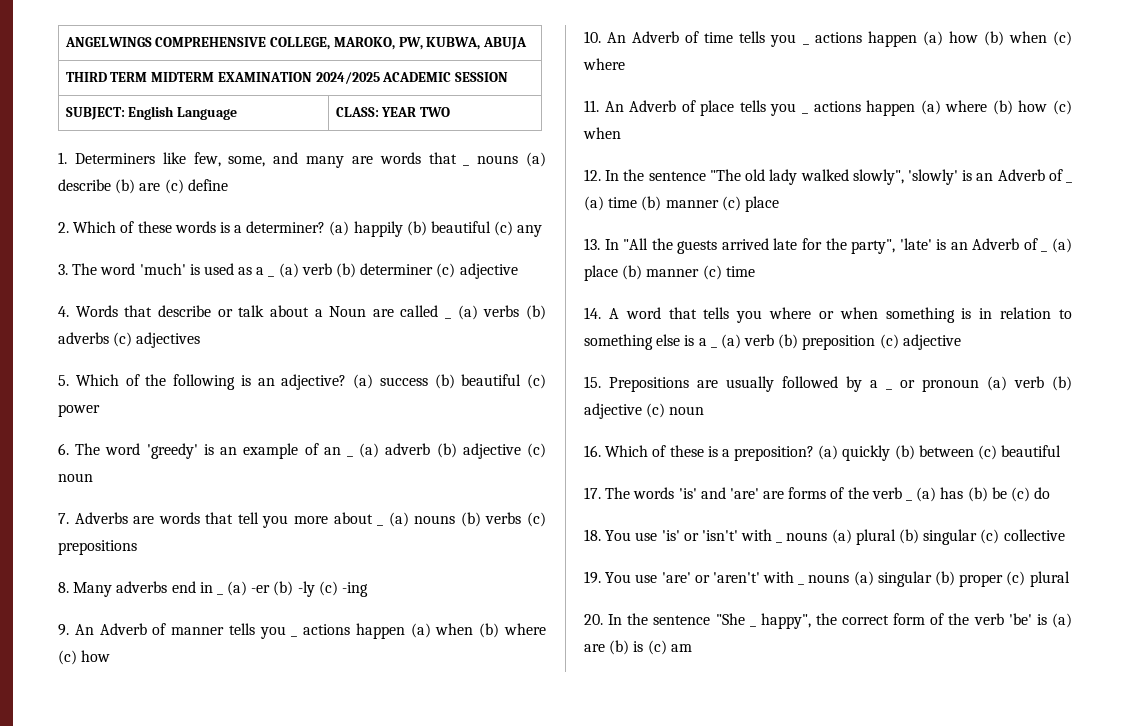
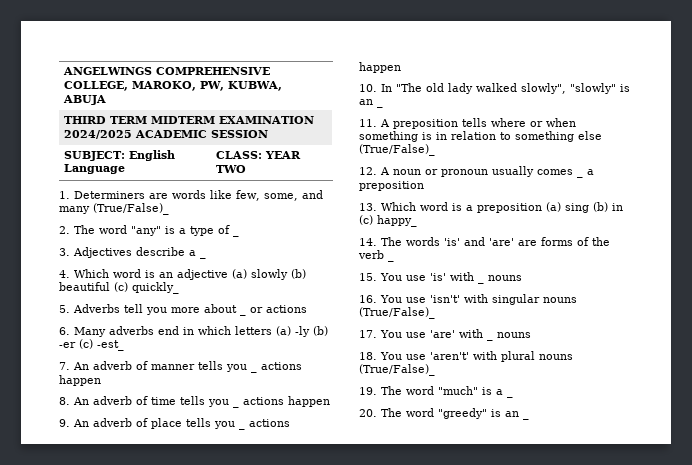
- 1. Determiners like few, some, and many are words that _ nouns (a) describe (b) are (c) define
- 2. Which of these words is a determiner? (a) happily (b) beautiful (c) any
- 3. The word 'much' is used as a _ (a) verb (b) determiner (c) adjective
- 4. Words that describe or talk about a Noun are called _ (a) verbs (b) adverbs (c) adjectives
- 5. Which of the following is an adjective? (a) success (b) beautiful (c) power
- 6. The word 'greedy' is an example of an _ (a) adverb (b) adjective (c) noun
- 7. Adverbs are words that tell you more about _ (a) nouns (b) verbs (c) prepositions
- 8. Many adverbs end in _ (a) -er (b) -ly (c) -ing
- 9. An Adverb of manner tells you _ actions happen (a) when (b) where (c) how
- 10. An Adverb of time tells you _ actions happen (a) how (b) when (c) where
- 11. An Adverb of place tells you _ actions happen (a) where (b) how (c) when
- 12. In the sentence "The old lady walked slowly", 'slowly' is an Adverb of _ (a) time (b) manner (c) place
- 13. In "All the guests arrived late for the party", 'late' is an Adverb of _ (a) place (b) manner (c) time
- 14. A word that tells you where or when something is in relation to something else is a _ (a) verb (b) preposition (c) adjective
- 15. Prepositions are usually followed by a _ or pronoun (a) verb (b) adjective (c) noun
- 16. Which of these is a preposition? (a) quickly (b) between (c) beautiful
- 17. The words 'is' and 'are' are forms of the verb _ (a) has (b) be (c) do
- 18. You use 'is' or 'isn't' with _ nouns (a) plural (b) singular (c) collective
- 19. You use 'are' or 'aren't' with _ nouns (a) singular (b) proper (c) plural
- 20. In the sentence "She _ happy", the correct form of the verb 'be' is (a) are (b) is (c) am
+ 1. Determiners are words like few, some, and many (True/False)_
+ 2. The word "any" is a type of _
+ 3. Adjectives describe a _
+ 4. Which word is an adjective (a) slowly (b) beautiful (c) quickly_
+ 5. Adverbs tell you more about _ or actions
+ 6. Many adverbs end in which letters (a) -ly (b) -er (c) -est_
+ 7. An adverb of manner tells you _ actions happen
+ 8. An adverb of time tells you _ actions happen
+ 9. An adverb of place tells you _ actions happen
+ 10. In "The old lady walked slowly", "slowly" is an _
+ 11. A preposition tells where or when something is in relation to something else (True/False)_
+ 12. A noun or pronoun usually comes _ a preposition
+ 13. Which word is a preposition (a) sing (b) in (c) happy_
+ 14. The words 'is' and 'are' are forms of the verb _
+ 15. You use 'is' with _ nouns
+ 16. You use 'isn't' with singular nouns (True/False)_
+ 17. You use 'are' with _ nouns
+ 18. You use 'aren't' with plural nouns (True/False)_
+ 19. The word "much" is a _
+ 20. The word "greedy" is an _

